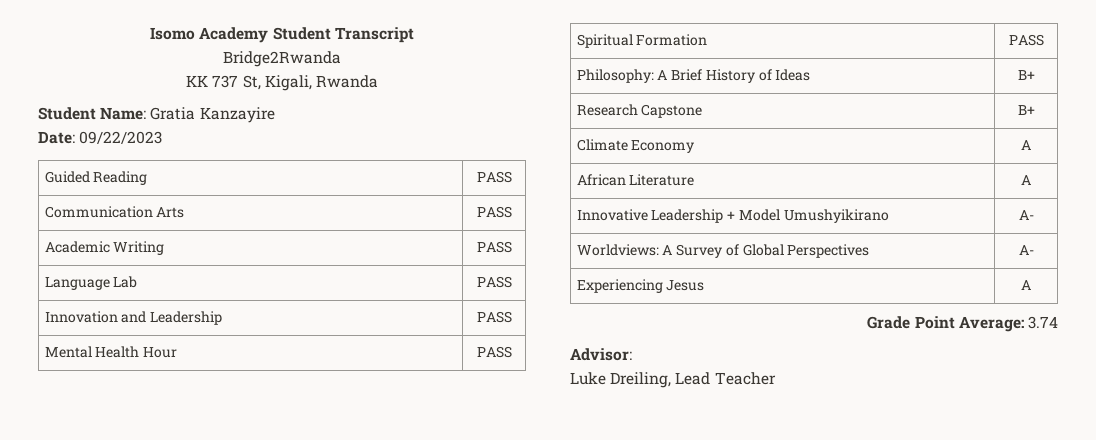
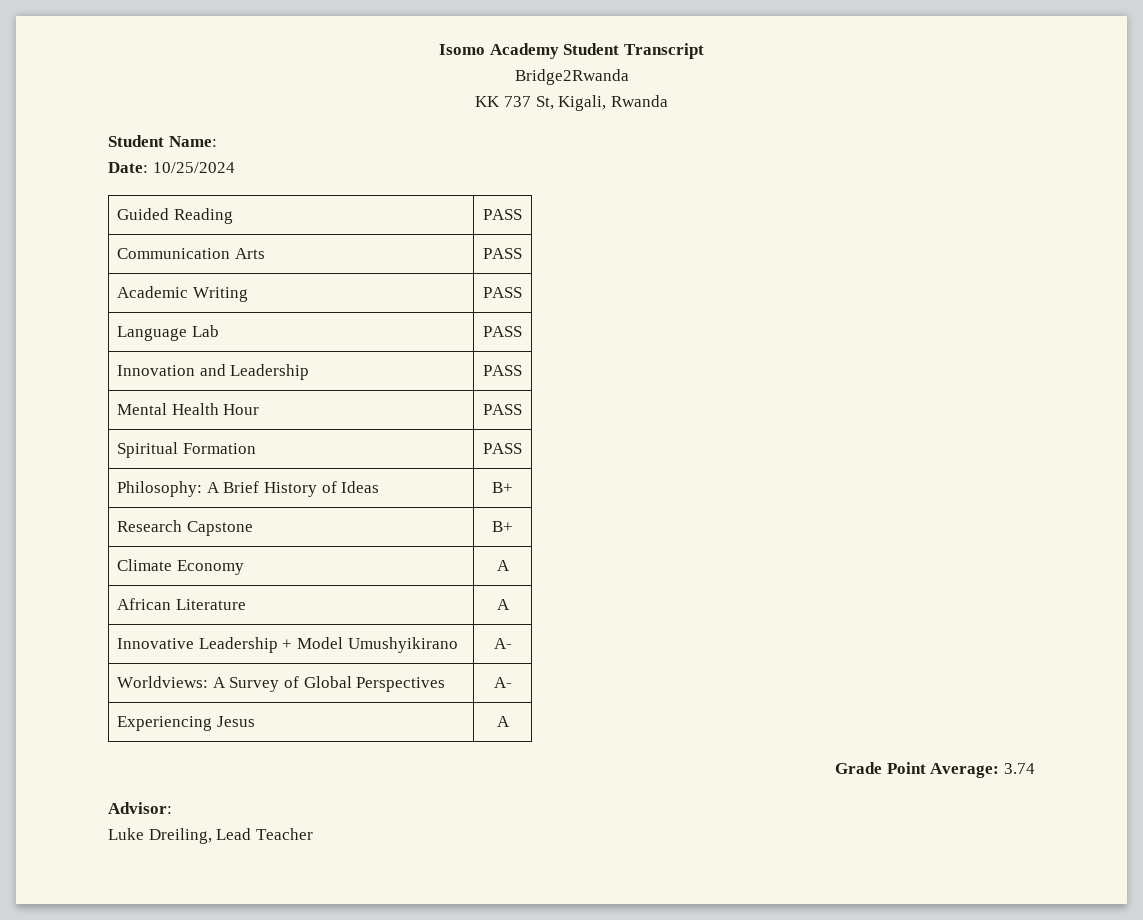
- Student Name: Gratia Kanzayire
+ Student Name:
- Date: 09/22/2023
+ Date: 10/25/2024

